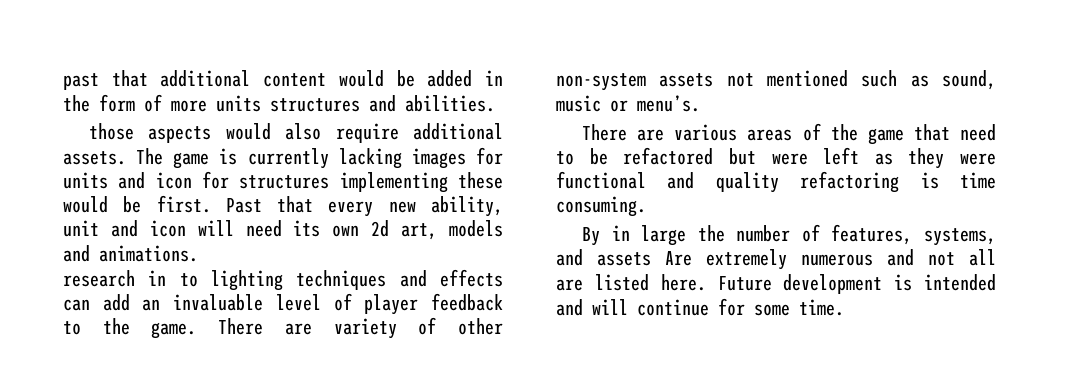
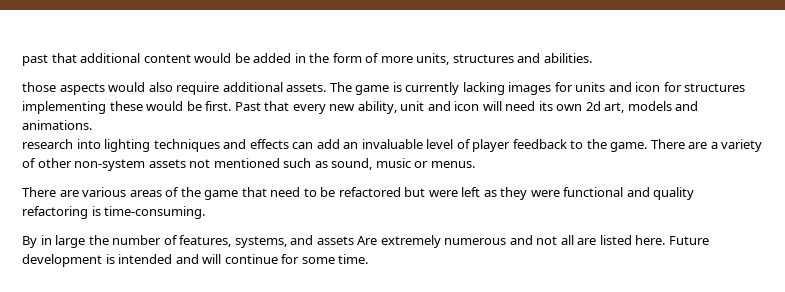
- past that additional content would be added in the form of more units structures and abilities.
+ past that additional content would be added in the form of more units, structures and abilities.
- research in to lighting techniques and effects can add an invaluable level of player feedback to the game.
+ research into lighting techniques and effects can add an invaluable level of player feedback to the game.
- There are variety of other non-system assets not mentioned such as sound, music or menu’s.
+ There are a variety of other non-system assets not mentioned such as sound, music or menus.
- There are various areas of the game that need to be refactored but were left as they were functional and quality refactoring is time consuming.
+ There are various areas of the game that need to be refactored but were left as they were functional and quality refactoring is time-consuming.

